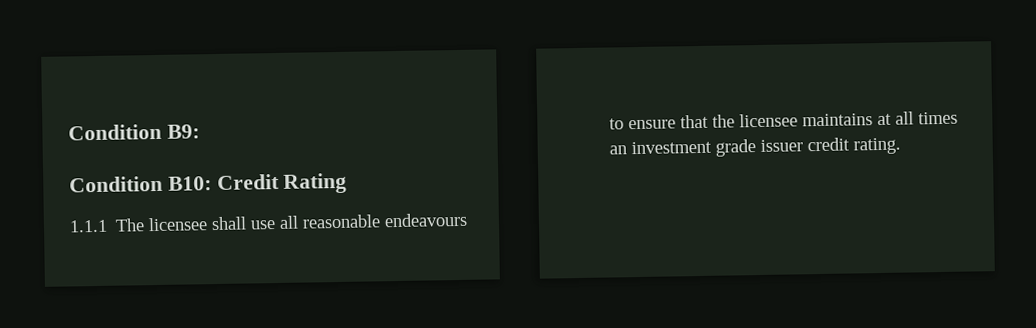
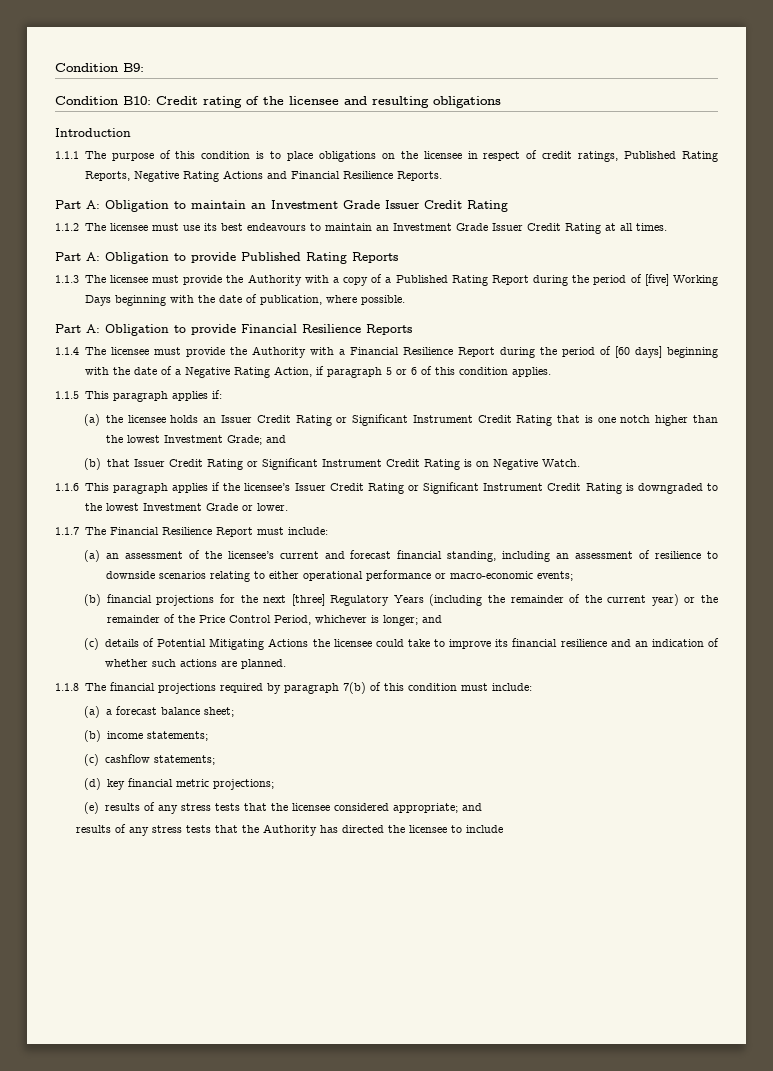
- Condition B10: Credit Rating
+ Condition B10: Credit rating of the licensee and resulting obligations
+ Introduction
+ 1.1.1 The purpose of this condition is to place obligations on the licensee in respect of credit ratings, Published Rating Reports, Negative Rating Actions and Financial Resilience Reports.
+ Part A: Obligation to maintain an Investment Grade Issuer Credit Rating
- 1.1.1 The licensee shall use all reasonable endeavours to ensure that the licensee maintains at all times an investment grade issuer credit rating.
+ 1.1.2 The licensee must use its best endeavours to maintain an Investment Grade Issuer Credit Rating at all times.
+ Part A: Obligation to provide Published Rating Reports
+ 1.1.3 The licensee must provide the Authority with a copy of a Published Rating Report during the period of [five] Working Days beginning with the date of publication, where possible.
+ Part A: Obligation to provide Financial Resilience Reports
+ 1.1.4 The licensee must provide the Authority with a Financial Resilience Report during the period of [60 days] beginning with the date of a Negative Rating Action, if paragraph 5 or 6 of this condition applies.
+ 1.1.5 This paragraph applies if:
+ (a) the licensee holds an Issuer Credit Rating or Significant Instrument Credit Rating that is one notch higher than the lowest Investment Grade; and
+ (b) that Issuer Credit Rating or Significant Instrument Credit Rating is on Negative Watch.
+ 1.1.6 This paragraph applies if the licensee’s Issuer Credit Rating or Significant Instrument Credit Rating is downgraded to the lowest Investment Grade or lower.
+ 1.1.7 The Financial Resilience Report must include:
+ (a) an assessment of the licensee’s current and forecast financial standing, including an assessment of resilience to downside scenarios relating to either operational performance or macro-economic events;
+ (b) financial projections for the next [three] Regulatory Years (including the remainder of the current year) or the remainder of the Price Control Period, whichever is longer; and
+ (c) details of Potential Mitigating Actions the licensee could take to improve its financial resilience and an indication of whether such actions are planned.
+ 1.1.8 The financial projections required by paragraph 7(b) of this condition must include:
+ (a) a forecast balance sheet;
+ (b) income statements;
+ (c) cashflow statements;
+ (d) key financial metric projections;
+ (e) results of any stress tests that the licensee considered appropriate; and
+ results of any stress tests that the Authority has directed the licensee to include

